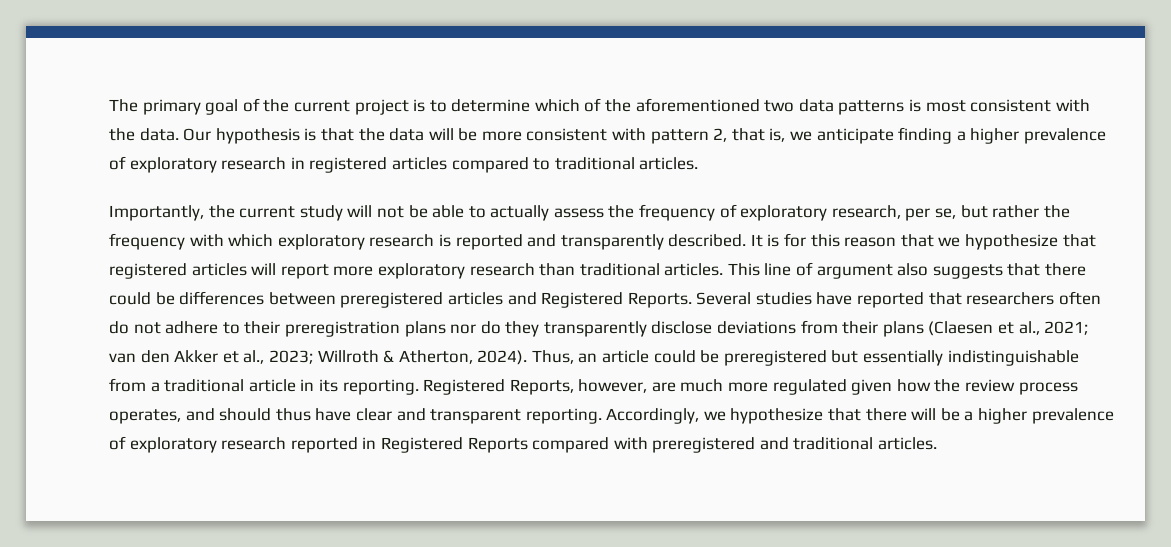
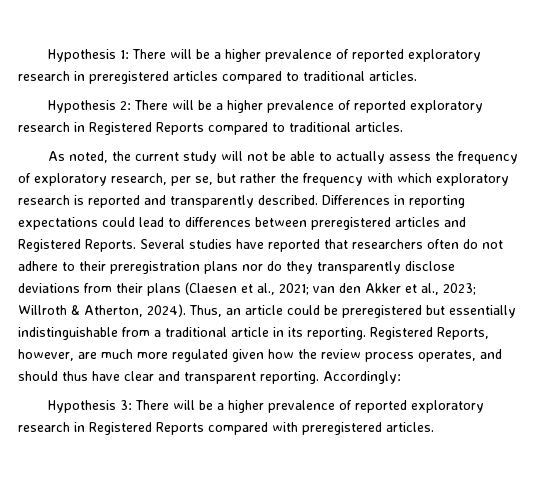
- The primary goal of the current project is to determine which of the aforementioned two data patterns is most consistent with the data. Our hypothesis is that the data will be more consistent with pattern 2, that is, we anticipate finding a higher prevalence of exploratory research in registered articles compared to traditional articles.
+ Hypothesis 1: There will be a higher prevalence of reported exploratory research in preregistered articles compared to traditional articles.
- Importantly, the current study will not be able to actually assess the frequency of exploratory research, per se, but rather the frequency with which exploratory research is reported and transparently described.
+ Hypothesis 2: There will be a higher prevalence of reported exploratory research in Registered Reports compared to traditional articles.
+ As noted, the current study will not be able to actually assess the frequency of exploratory research, per se, but rather the frequency with which exploratory research is reported and transparently described.
- It is for this reason that we hypothesize that registered articles will report more exploratory research than traditional articles. This line of argument also suggests that there could be differences between preregistered articles and Registered Reports.
+ Differences in reporting expectations could lead to differences between preregistered articles and Registered Reports.
- Accordingly, we hypothesize that there will be a higher prevalence of exploratory research reported in Registered Reports compared with preregistered and traditional articles.
+ Accordingly:
+ Hypothesis 3: There will be a higher prevalence of reported exploratory research in Registered Reports compared with preregistered articles.

